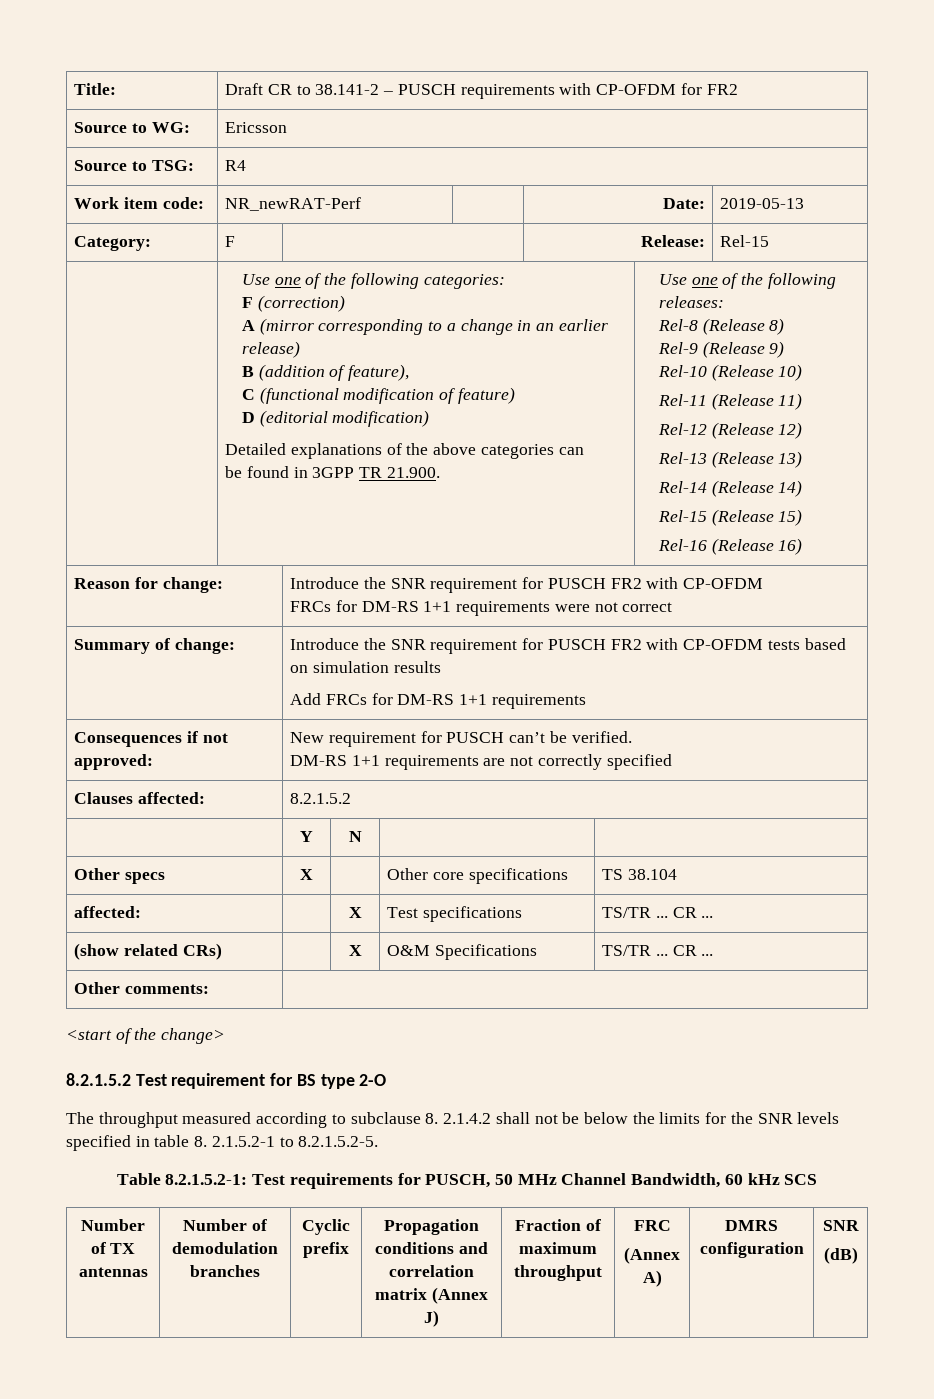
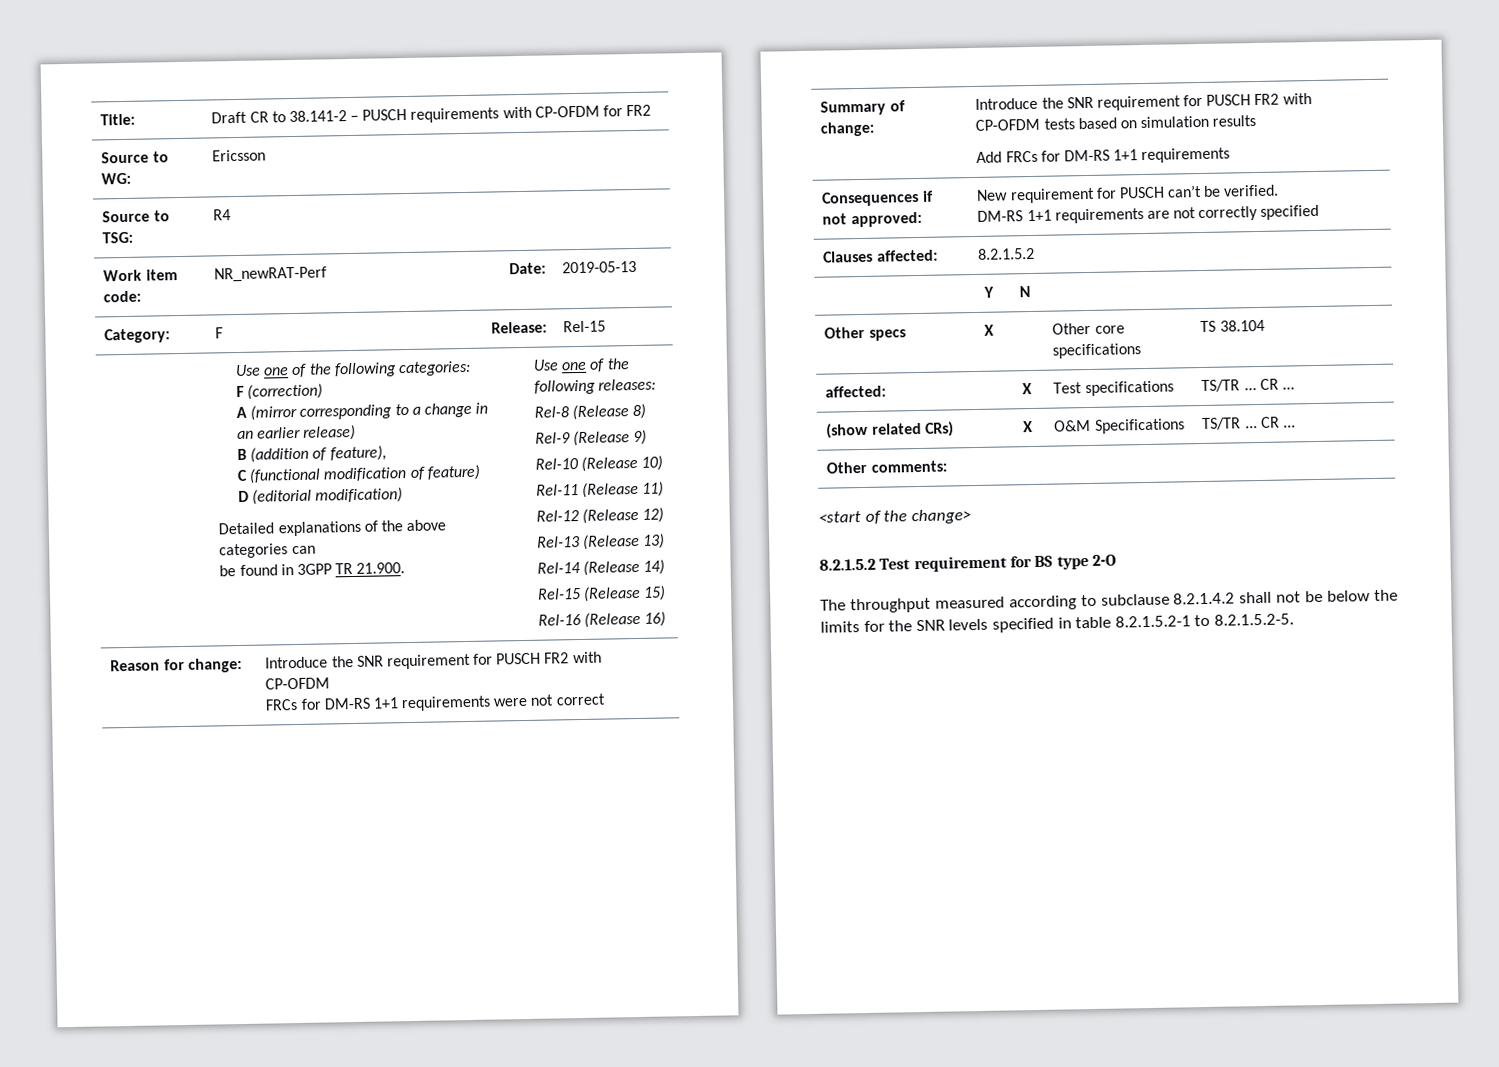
- The throughput measured according to subclause 8. 2.1.4.2 shall not be below the limits for the SNR levels specified in table 8. 2.1.5.2-1 to 8.2.1.5.2-5.
+ The throughput measured according to subclause 8.2.1.4.2 shall not be below the limits for the SNR levels specified in table 8.2.1.5.2-1 to 8.2.1.5.2-5.
- Table 8.2.1.5.2-1: Test requirements for PUSCH, 50 MHz Channel Bandwidth, 60 kHz SCS
- Number of TX antennas | Number of demodulation branches | Cyclic prefix | Propagation conditions and correlation matrix (Annex J) | Fraction of maximum throughput | FRC
- (Annex A) | DMRS configuration | SNR
- (dB)

